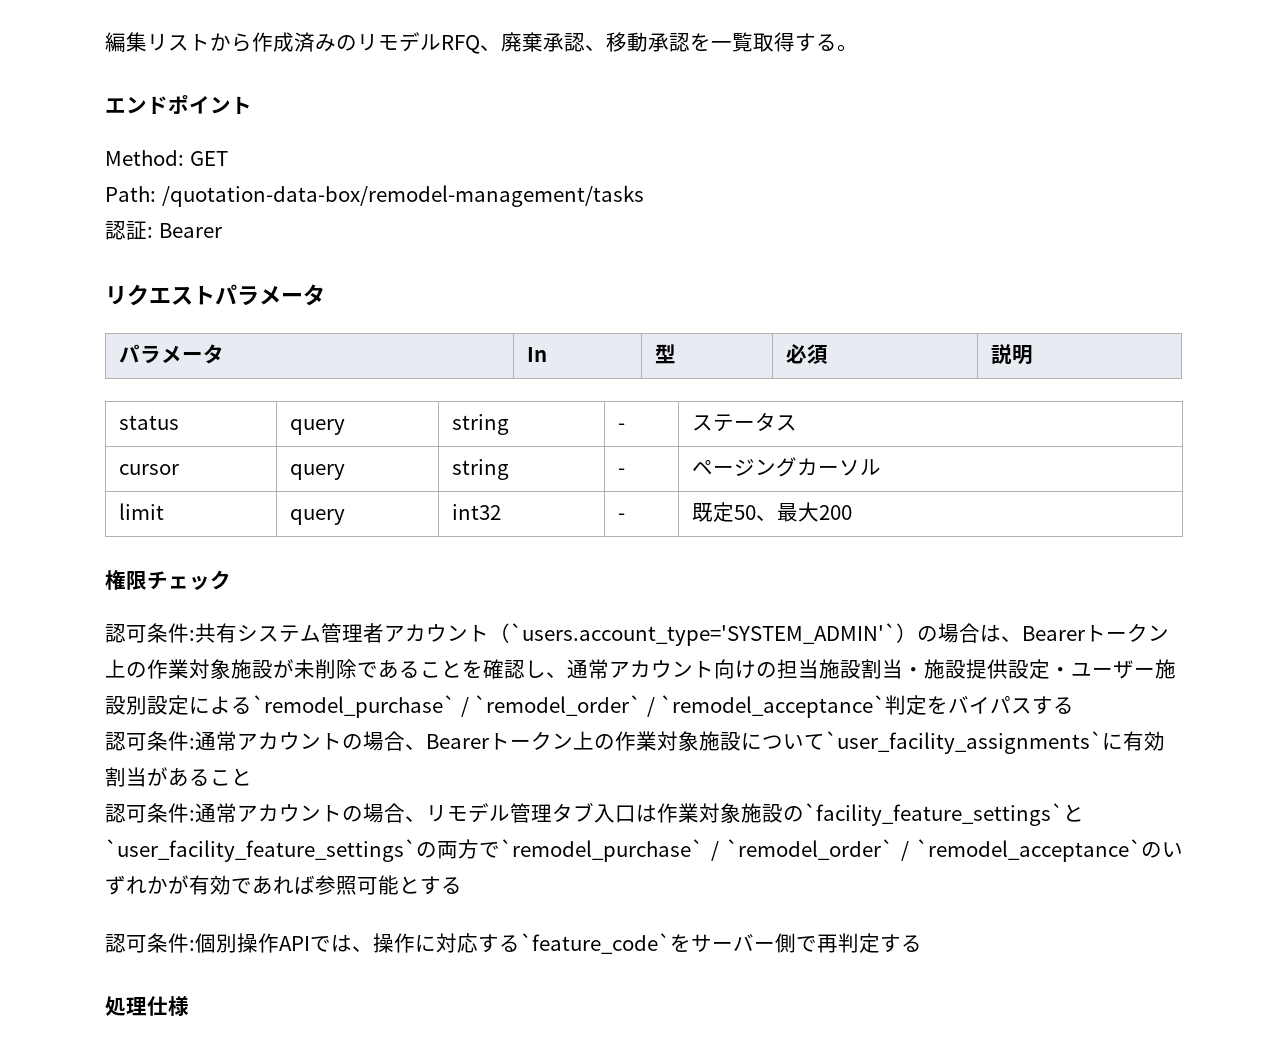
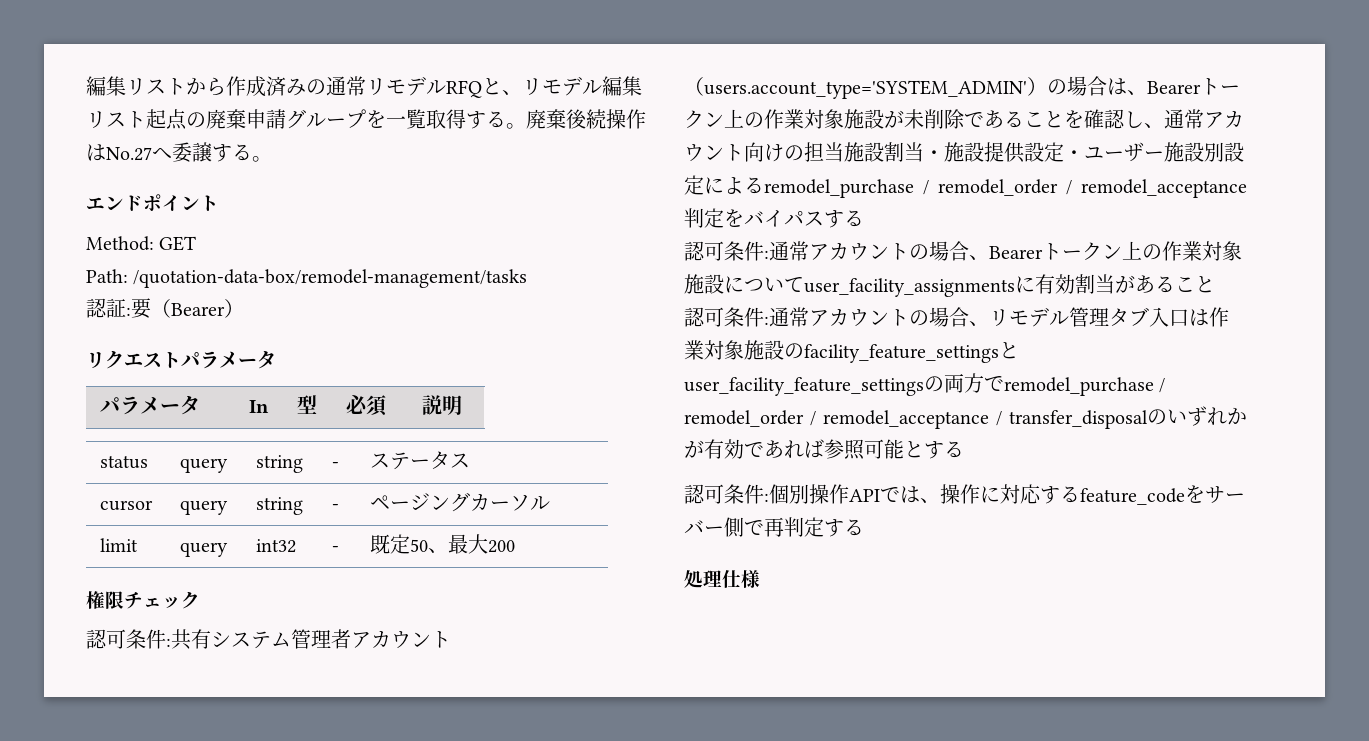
- 編集リストから作成済みのリモデルRFQ、廃棄承認、移動承認を一覧取得する。
+ 編集リストから作成済みの通常リモデルRFQと、リモデル編集リスト起点の廃棄申請グループを一覧取得する。廃棄後続操作はNo.27へ委譲する。
- 認証: Bearer
+ 認証:要（Bearer）
- 認可条件:共有システム管理者アカウント（`users.account_type='SYSTEM_ADMIN'`）の場合は、Bearerトークン上の作業対象施設が未削除であることを確認し、通常アカウント向けの担当施設割当・施設提供設定・ユーザー施設別設定による`remodel_purchase` / `remodel_order` / `remodel_acceptance`判定をバイパスする
+ 認可条件:共有システム管理者アカウント（users.account_type='SYSTEM_ADMIN'）の場合は、Bearerトークン上の作業対象施設が未削除であることを確認し、通常アカウント向けの担当施設割当・施設提供設定・ユーザー施設別設定によるremodel_purchase / remodel_order / remodel_acceptance判定をバイパスする
- 認可条件:通常アカウントの場合、Bearerトークン上の作業対象施設について`user_facility_assignments`に有効割当があること
+ 認可条件:通常アカウントの場合、Bearerトークン上の作業対象施設についてuser_facility_assignmentsに有効割当があること
- 認可条件:通常アカウントの場合、リモデル管理タブ入口は作業対象施設の`facility_feature_settings`と`user_facility_feature_settings`の両方で`remodel_purchase` / `remodel_order` / `remodel_acceptance`のいずれかが有効であれば参照可能とする
+ 認可条件:通常アカウントの場合、リモデル管理タブ入口は作業対象施設のfacility_feature_settingsとuser_facility_feature_settingsの両方でremodel_purchase / remodel_order / remodel_acceptance / transfer_disposalのいずれかが有効であれば参照可能とする
- 認可条件:個別操作APIでは、操作に対応する`feature_code`をサーバー側で再判定する
+ 認可条件:個別操作APIでは、操作に対応するfeature_codeをサーバー側で再判定する

